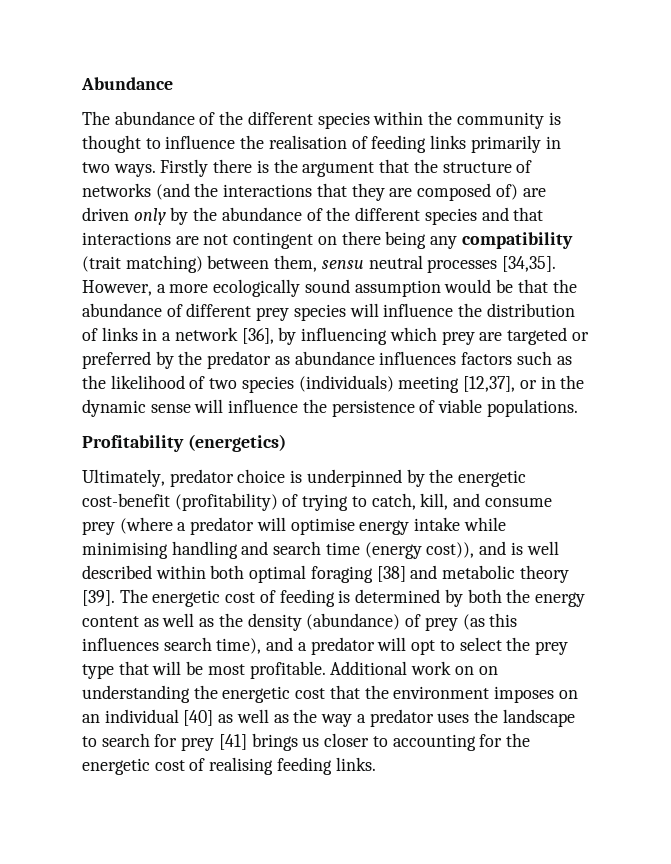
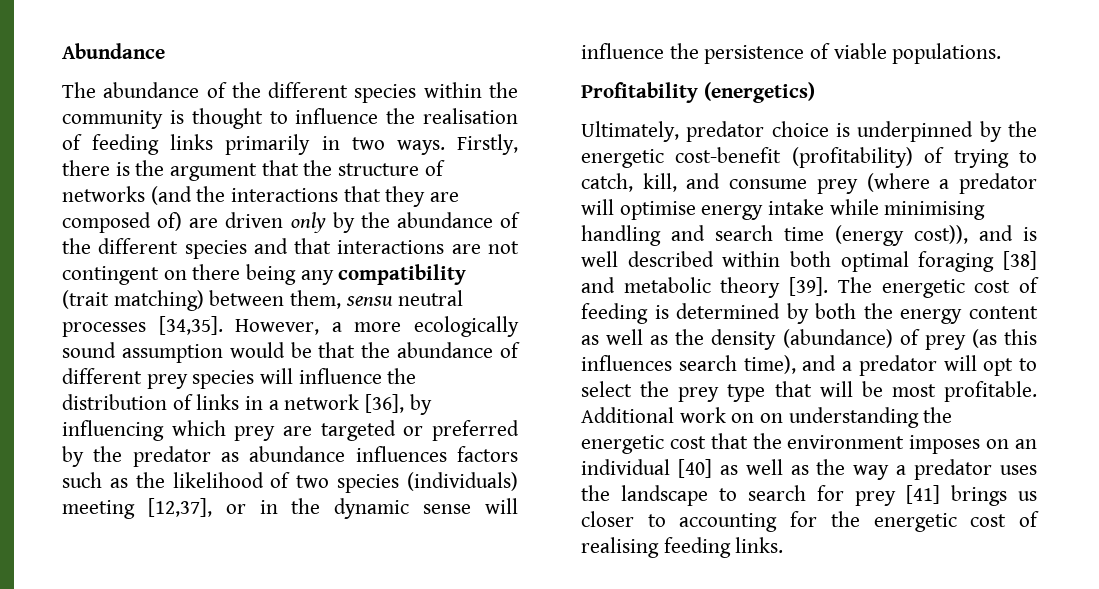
- Firstly there is the argument that the structure of networks (and the interactions that they are composed of) are driven only by the abundance of the different species and that interactions are not contingent on there being any compatibility (trait matching) between them, sensu neutral processes [34,35].
+ Firstly, there is the argument that the structure of networks (and the interactions that they are composed of) are driven only by the abundance of the different species and that interactions are not contingent on there being any compatibility (trait matching) between them, sensu neutral processes [34,35].

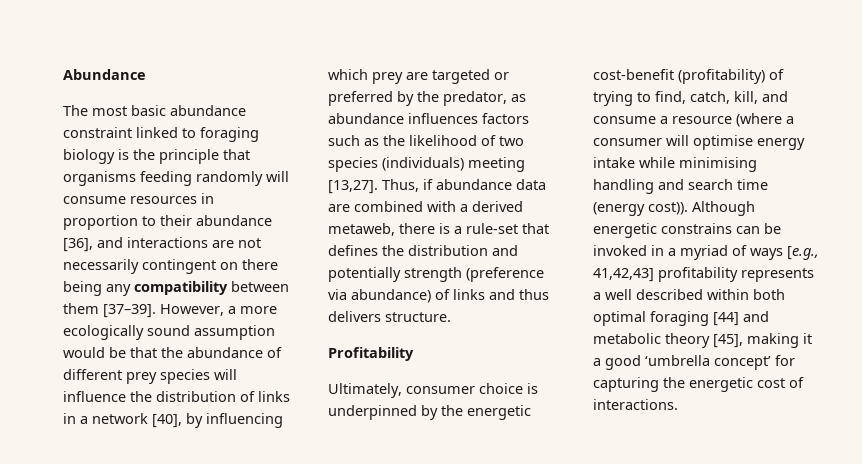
- The abundance of the different species within the community is thought to influence the realisation of feeding links primarily in two ways. Firstly, there is the argument that the structure of networks (and the interactions that they are composed of) are driven only by the abundance of the different species and that interactions are not contingent on there being any compatibility (trait matching) between them, sensu neutral processes [34,35].
+ The most basic abundance constraint linked to foraging biology is the principle that organisms feeding randomly will consume resources in proportion to their abundance [36], and interactions are not necessarily contingent on there being any compatibility between them [37–39].
- However, a more ecologically sound assumption would be that the abundance of different prey species will influence the distribution of links in a network [36], by influencing which prey are targeted or preferred by the predator as abundance influences factors such as the likelihood of two species (individuals) meeting [12,37], or in the dynamic sense will influence the persistence of viable populations.
+ However, a more ecologically sound assumption would be that the abundance of different prey species will influence the distribution of links in a network [40], by influencing which prey are targeted or preferred by the predator, as abundance influences factors such as the likelihood of two species (individuals) meeting [13,27]. Thus, if abundance data are combined with a derived metaweb, there is a rule-set that defines the distribution and potentially strength (preference via abundance) of links and thus delivers structure.
- Profitability (energetics)
+ Profitability
- Ultimately, predator choice is underpinned by the energetic cost-benefit (profitability) of trying to catch, kill, and consume prey (where a predator will optimise energy intake while minimising handling and search time (energy cost)), and is well described within both optimal foraging [38] and metabolic theory [39]. The energetic cost of feeding is determined by both the energy content as well as the density (abundance) of prey (as this influences search time), and a predator will opt to select the prey type that will be most profitable. Additional work on on understanding the energetic cost that the environment imposes on an individual [40] as well as the way a predator uses the landscape to search for prey [41] brings us closer to accounting for the energetic cost of realising feeding links.
+ Ultimately, consumer choice is underpinned by the energetic cost-benefit (profitability) of trying to find, catch, kill, and consume a resource (where a consumer will optimise energy intake while minimising handling and search time (energy cost)). Although energetic constrains can be invoked in a myriad of ways [e.g., 41,42,43] profitability represents a well described within both optimal foraging [44] and metabolic theory [45], making it a good ‘umbrella concept’ for capturing the energetic cost of interactions.

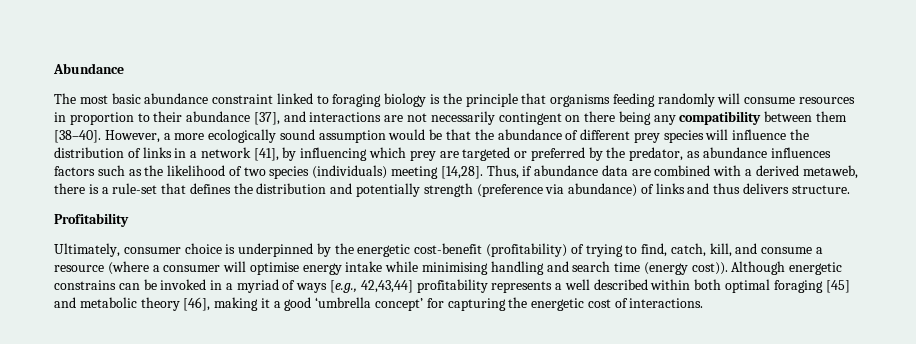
- The most basic abundance constraint linked to foraging biology is the principle that organisms feeding randomly will consume resources in proportion to their abundance [36], and interactions are not necessarily contingent on there being any compatibility between them [37–39].
+ The most basic abundance constraint linked to foraging biology is the principle that organisms feeding randomly will consume resources in proportion to their abundance [37], and interactions are not necessarily contingent on there being any compatibility between them [38–40].
- However, a more ecologically sound assumption would be that the abundance of different prey species will influence the distribution of links in a network [40], by influencing which prey are targeted or preferred by the predator, as abundance influences factors such as the likelihood of two species (individuals) meeting [13,27].
+ However, a more ecologically sound assumption would be that the abundance of different prey species will influence the distribution of links in a network [41], by influencing which prey are targeted or preferred by the predator, as abundance influences factors such as the likelihood of two species (individuals) meeting [14,28].
- Although energetic constrains can be invoked in a myriad of ways [e.g., 41,42,43] profitability represents a well described within both optimal foraging [44] and metabolic theory [45], making it a good ‘umbrella concept’ for capturing the energetic cost of interactions.
+ Although energetic constrains can be invoked in a myriad of ways [e.g., 42,43,44] profitability represents a well described within both optimal foraging [45] and metabolic theory [46], making it a good ‘umbrella concept’ for capturing the energetic cost of interactions.

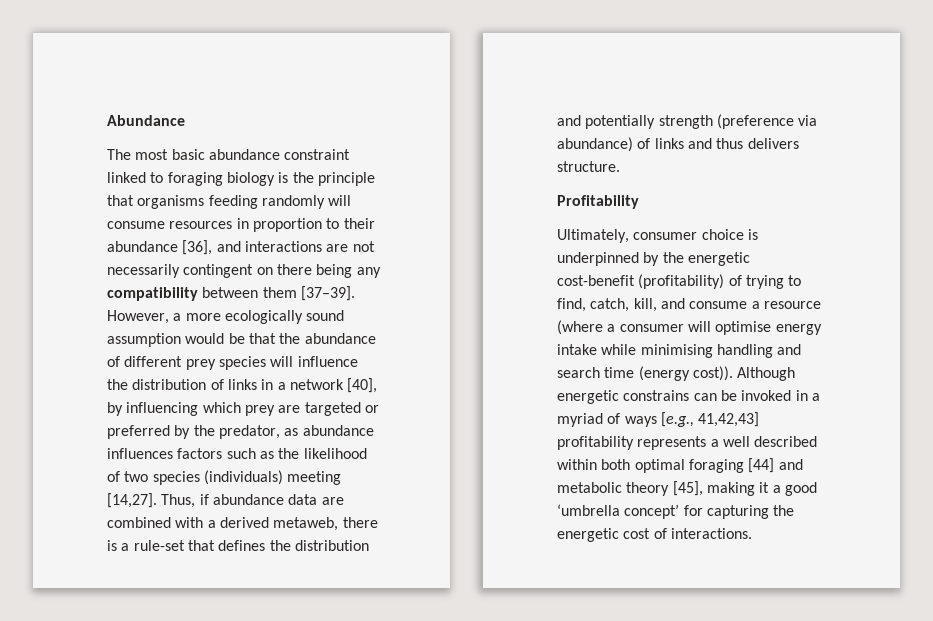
- The most basic abundance constraint linked to foraging biology is the principle that organisms feeding randomly will consume resources in proportion to their abundance [37], and interactions are not necessarily contingent on there being any compatibility between them [38–40].
+ The most basic abundance constraint linked to foraging biology is the principle that organisms feeding randomly will consume resources in proportion to their abundance [36], and interactions are not necessarily contingent on there being any compatibility between them [37–39].
- However, a more ecologically sound assumption would be that the abundance of different prey species will influence the distribution of links in a network [41], by influencing which prey are targeted or preferred by the predator, as abundance influences factors such as the likelihood of two species (individuals) meeting [14,28].
+ However, a more ecologically sound assumption would be that the abundance of different prey species will influence the distribution of links in a network [40], by influencing which prey are targeted or preferred by the predator, as abundance influences factors such as the likelihood of two species (individuals) meeting [14,27].
- Although energetic constrains can be invoked in a myriad of ways [e.g., 42,43,44] profitability represents a well described within both optimal foraging [45] and metabolic theory [46], making it a good ‘umbrella concept’ for capturing the energetic cost of interactions.
+ Although energetic constrains can be invoked in a myriad of ways [e.g., 41,42,43] profitability represents a well described within both optimal foraging [44] and metabolic theory [45], making it a good ‘umbrella concept’ for capturing the energetic cost of interactions.

